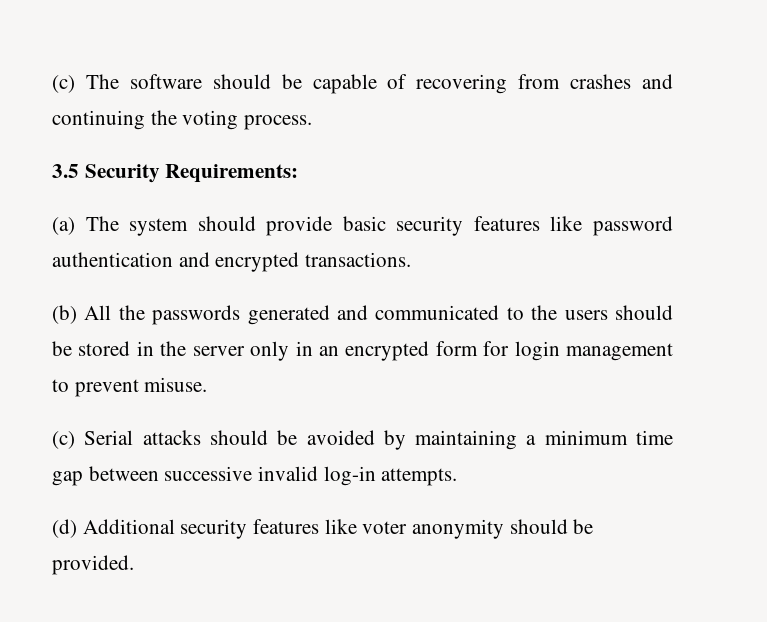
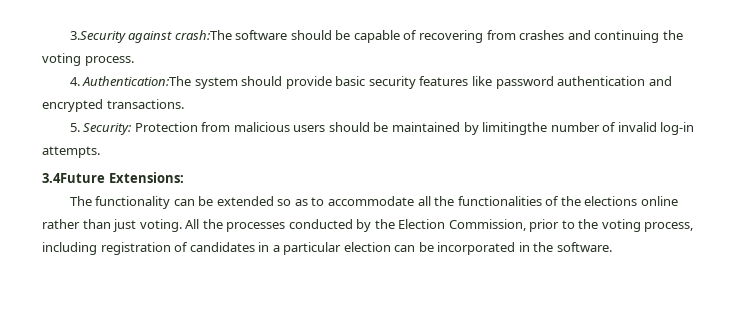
- (c) The software should be capable of recovering from crashes and continuing the voting process.
+ 3.Security against crash:The software should be capable of recovering from crashes and continuing the voting process.
- 3.5 Security Requirements:
- (a) The system should provide basic security features like password authentication and encrypted transactions.
+ 4. Authentication:The system should provide basic security features like password authentication and encrypted transactions.
- (b) All the passwords generated and communicated to the users should be stored in the server only in an encrypted form for login management to prevent misuse.
- (c) Serial attacks should be avoided by maintaining a minimum time gap between successive invalid log-in attempts.
- (d) Additional security features like voter anonymity should be provided.
+ 5. Security: Protection from malicious users should be maintained by limitingthe number of invalid log-in attempts.
+ 3.4Future Extensions:
+ The functionality can be extended so as to accommodate all the functionalities of the elections online rather than just voting. All the processes conducted by the Election Commission, prior to the voting process, including registration of candidates in a particular election can be incorporated in the software.

